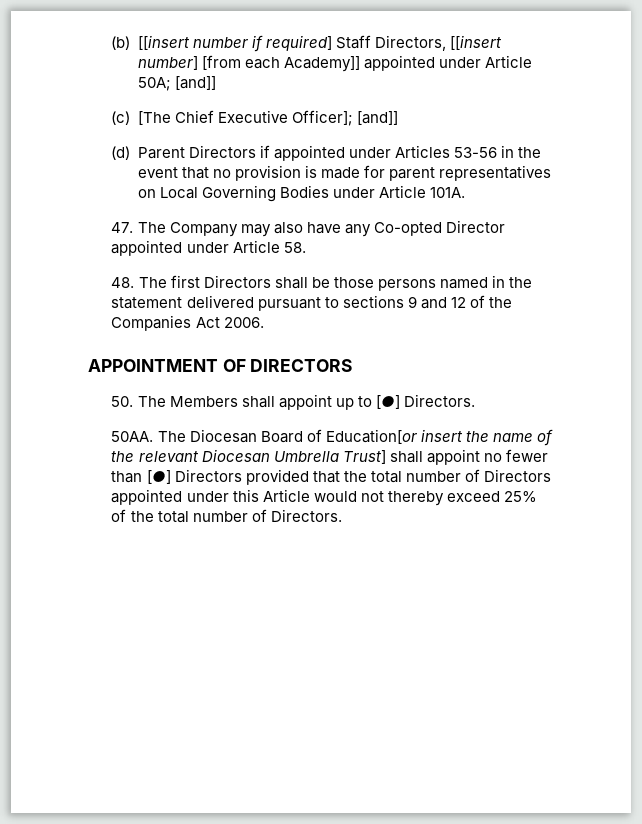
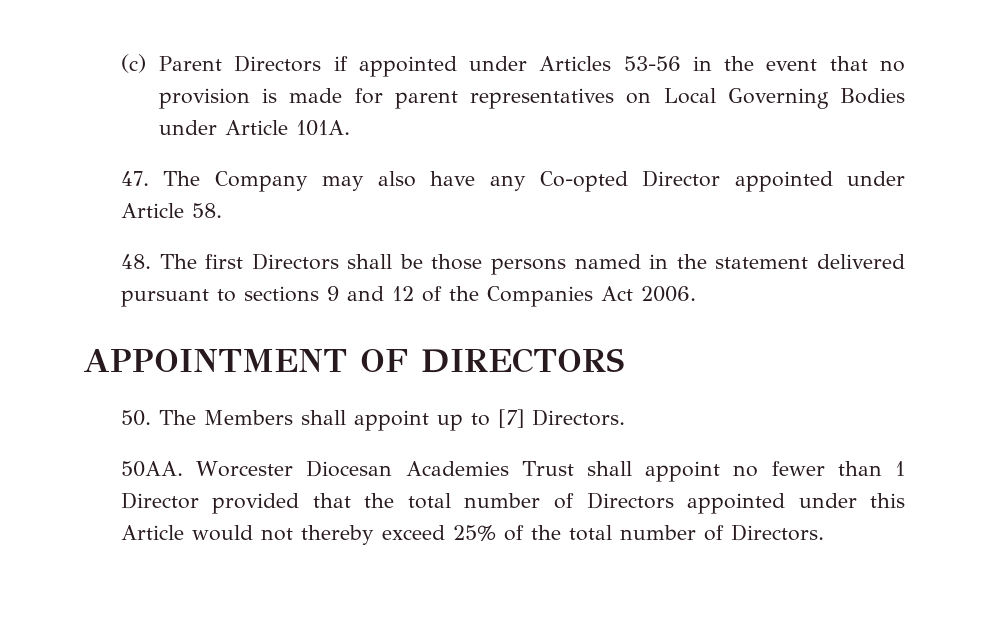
- (b) [[insert number if required] Staff Directors, [[insert number] [from each Academy]] appointed under Article 50A; [and]]
- (c) [The Chief Executive Officer]; [and]]
- (d) Parent Directors if appointed under Articles 53-56 in the event that no provision is made for parent representatives on Local Governing Bodies under Article 101A.
+ (c) Parent Directors if appointed under Articles 53-56 in the event that no provision is made for parent representatives on Local Governing Bodies under Article 101A.
- 50. The Members shall appoint up to [●] Directors.
+ 50. The Members shall appoint up to [7] Directors.
- The Diocesan Board of Education[or insert the name of the relevant Diocesan Umbrella Trust] shall appoint no fewer than [●] Directors provided that the total number of Directors appointed under this Article would not thereby exceed 25% of the total number of Directors.
+ Worcester Diocesan Academies Trust shall appoint no fewer than 1 Director provided that the total number of Directors appointed under this Article would not thereby exceed 25% of the total number of Directors.

